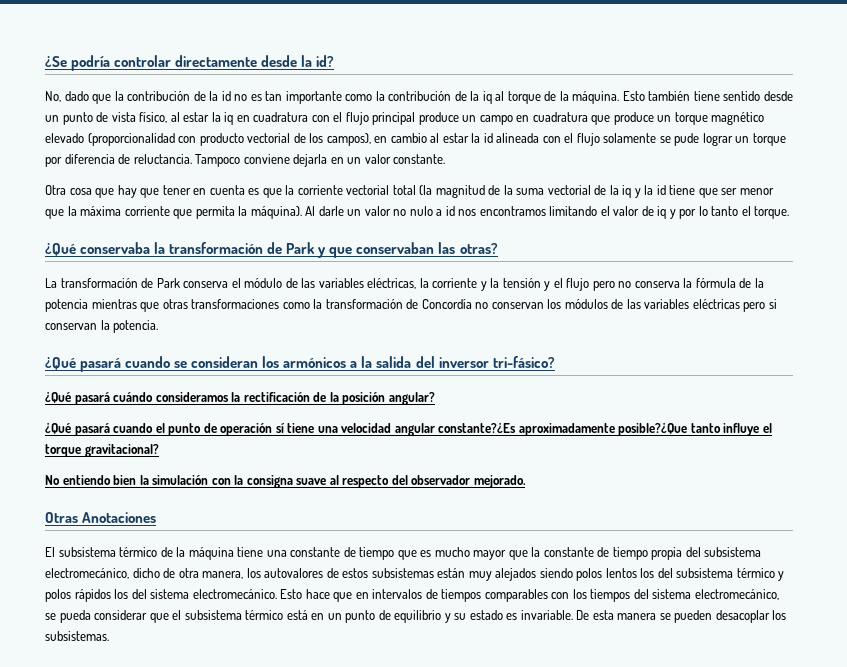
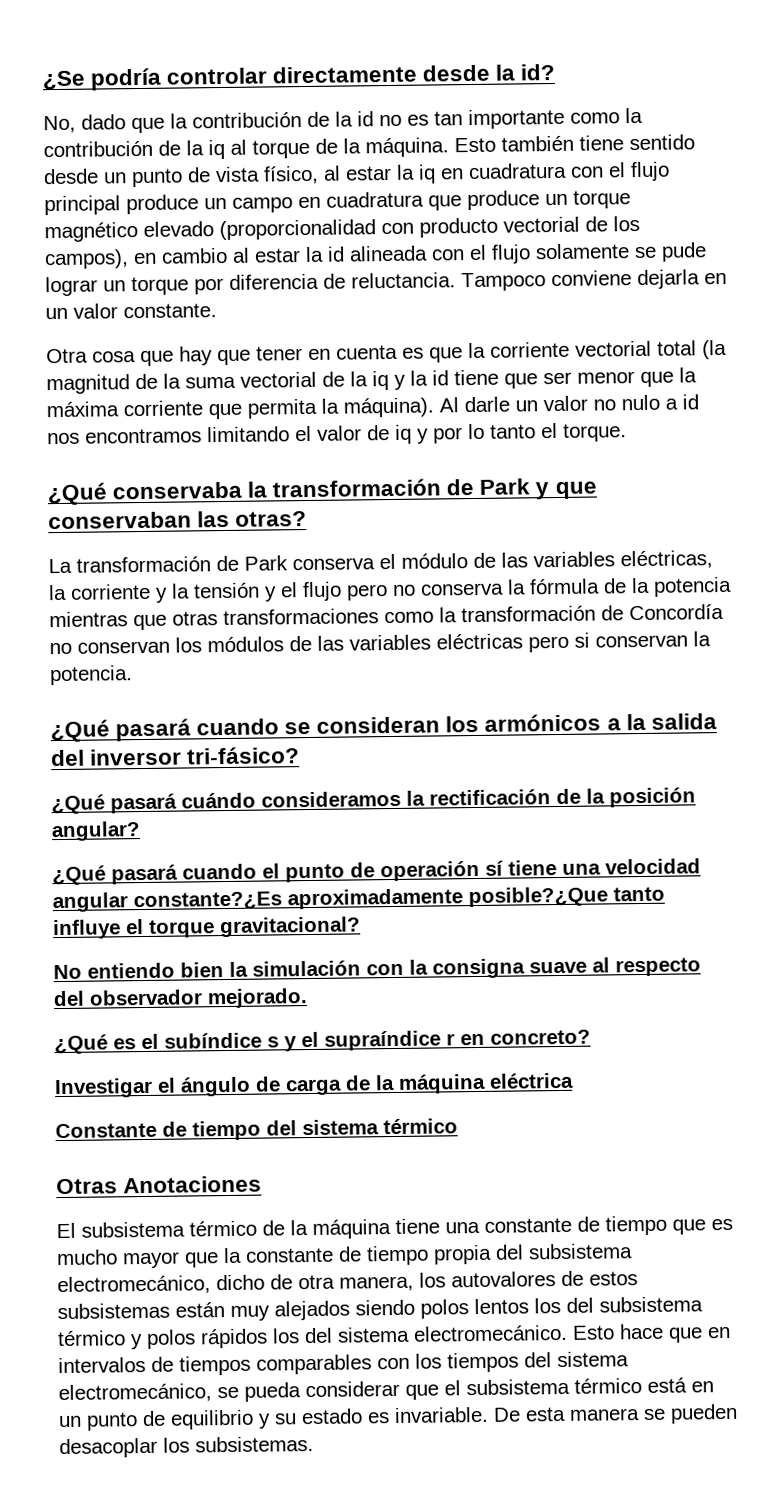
+ ¿Qué es el subíndice s y el supraíndice r en concreto?
+ Investigar el ángulo de carga de la máquina eléctrica
+ Constante de tiempo del sistema térmico

